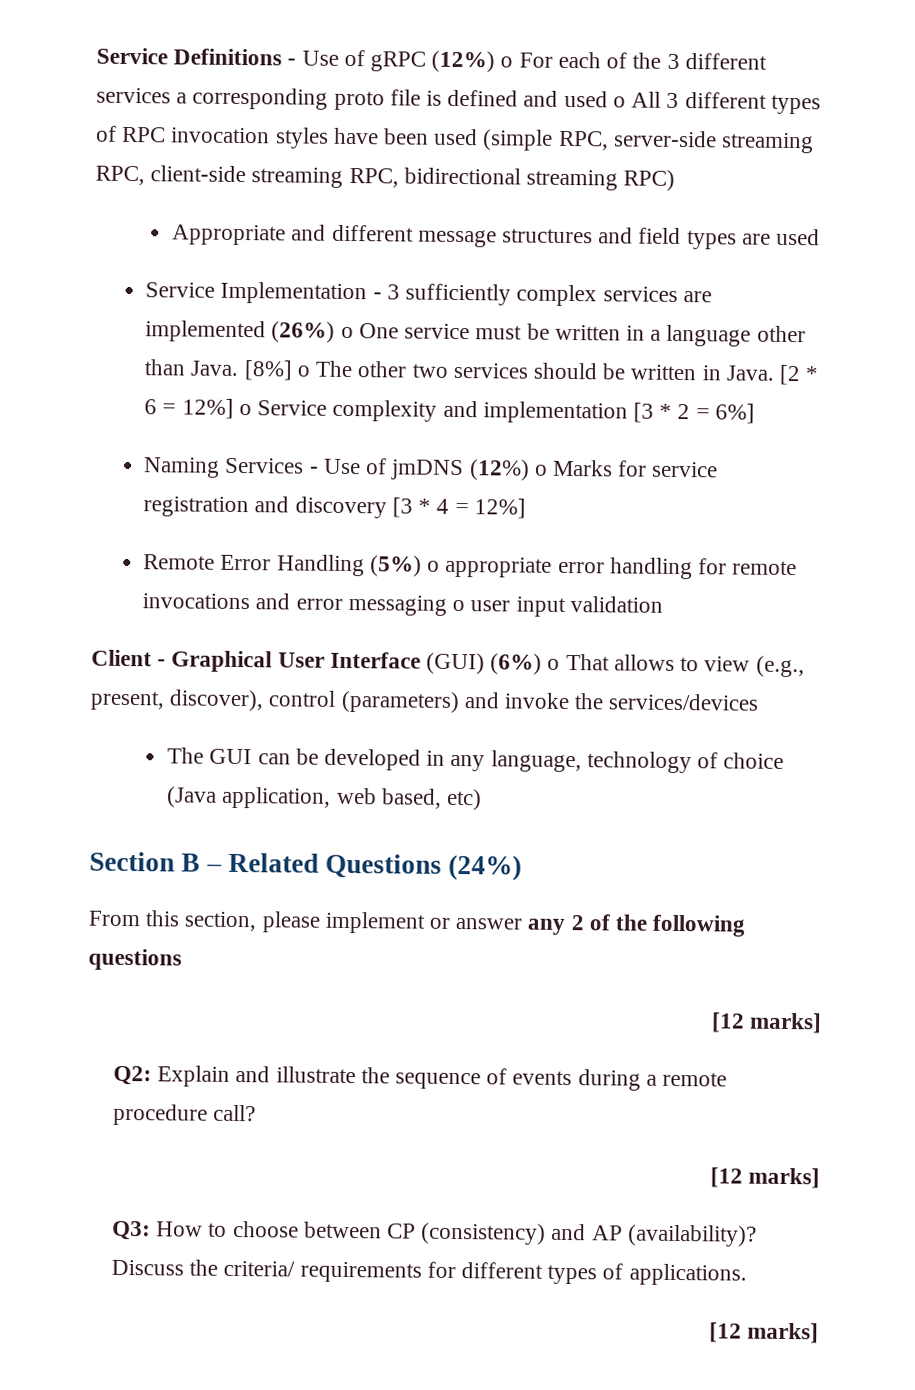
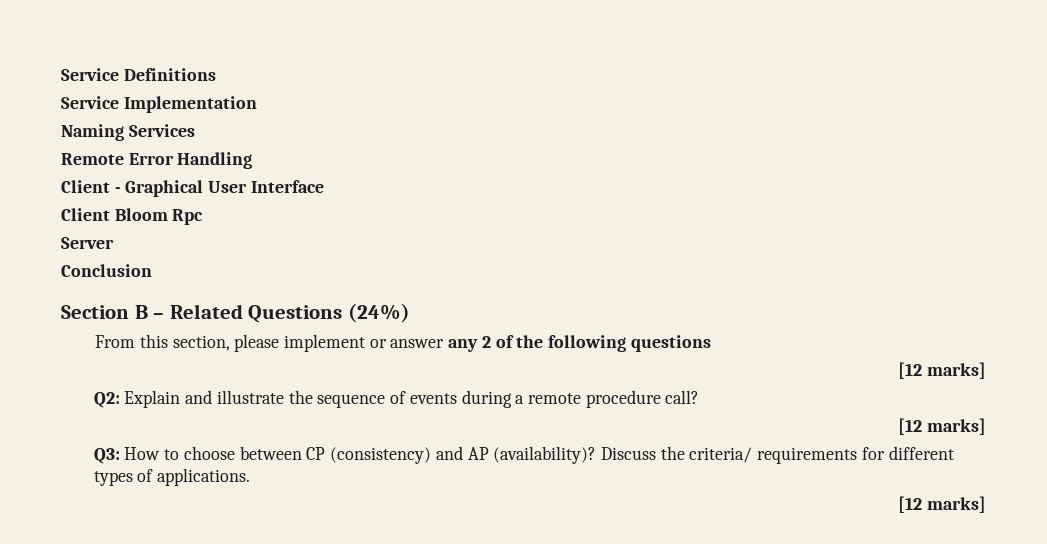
- Service Definitions - Use of gRPC (12%) o For each of the 3 different services a corresponding proto file is defined and used o All 3 different types of RPC invocation styles have been used (simple RPC, server-side streaming RPC, client-side streaming RPC, bidirectional streaming RPC)
- Appropriate and different message structures and field types are used
- Service Implementation - 3 sufficiently complex services are implemented (26%) o One service must be written in a language other than Java. [8%] o The other two services should be written in Java. [2 * 6 = 12%] o Service complexity and implementation [3 * 2 = 6%]
- Naming Services - Use of jmDNS (12%) o Marks for service registration and discovery [3 * 4 = 12%]
- Remote Error Handling (5%) o appropriate error handling for remote invocations and error messaging o user input validation
+ Service Definitions
+ Service Implementation
+ Naming Services
+ Remote Error Handling
- Client - Graphical User Interface (GUI) (6%) o That allows to view (e.g., present, discover), control (parameters) and invoke the services/devices
- The GUI can be developed in any language, technology of choice (Java application, web based, etc)
+ Client - Graphical User Interface
+ Client Bloom Rpc
+ Server
+ Conclusion

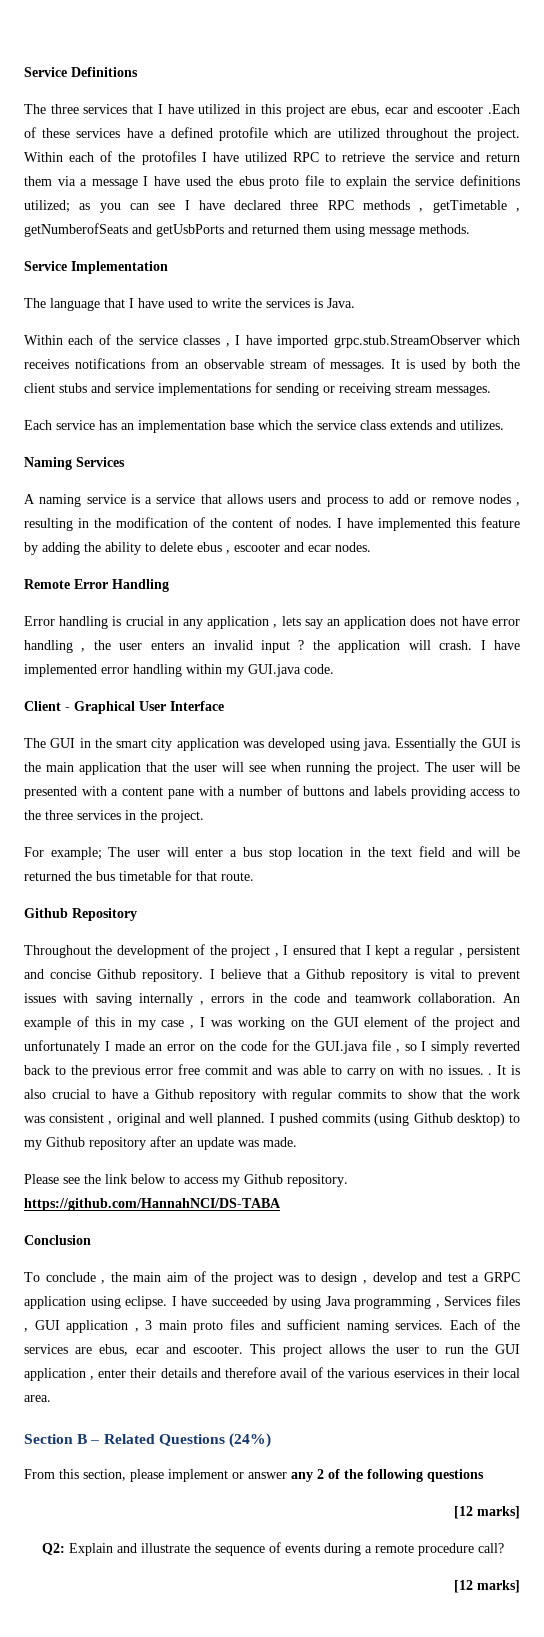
+ The three services that I have utilized in this project are ebus, ecar and escooter .Each of these services have a defined protofile which are utilized throughout the project. Within each of the protofiles I have utilized RPC to retrieve the service and return them via a message I have used the ebus proto file to explain the service definitions utilized; as you can see I have declared three RPC methods , getTimetable , getNumberofSeats and getUsbPorts and returned them using message methods.
  Service Implementation
+ The language that I have used to write the services is Java.
+ Within each of the service classes , I have imported grpc.stub.StreamObserver which receives notifications from an observable stream of messages. It is used by both the client stubs and service implementations for sending or receiving stream messages.
+ Each service has an implementation base which the service class extends and utilizes.
  Naming Services
+ A naming service is a service that allows users and process to add or remove nodes , resulting in the modification of the content of nodes. I have implemented this feature by adding the ability to delete ebus , escooter and ecar nodes.
  Remote Error Handling
+ Error handling is crucial in any application , lets say an application does not have error handling , the user enters an invalid input ? the application will crash. I have implemented error handling within my GUI.java code.
- Client Bloom Rpc
- Server
+ The GUI in the smart city application was developed using java. Essentially the GUI is the main application that the user will see when running the project. The user will be presented with a content pane with a number of buttons and labels providing access to the three services in the project.
+ For example; The user will enter a bus stop location in the text field and will be returned the bus timetable for that route.
+ Github Repository
+ Throughout the development of the project , I ensured that I kept a regular , persistent and concise Github repository. I believe that a Github repository is vital to prevent issues with saving internally , errors in the code and teamwork collaboration. An example of this in my case , I was working on the GUI element of the project and unfortunately I made an error on the code for the GUI.java file , so I simply reverted back to the previous error free commit and was able to carry on with no issues. . It is also crucial to have a Github repository with regular commits to show that the work was consistent , original and well planned. I pushed commits (using Github desktop) to my Github repository after an update was made.
+ Please see the link below to access my Github repository. https://github.com/HannahNCI/DS-TABA
  Conclusion
+ To conclude , the main aim of the project was to design , develop and test a GRPC application using eclipse. I have succeeded by using Java programming , Services files , GUI application , 3 main proto files and sufficient naming services. Each of the services are ebus, ecar and escooter. This project allows the user to run the GUI application , enter their details and therefore avail of the various eservices in their local area.
- Q3: How to choose between CP (consistency) and AP (availability)? Discuss the criteria/ requirements for different types of applications.
- [12 marks]

